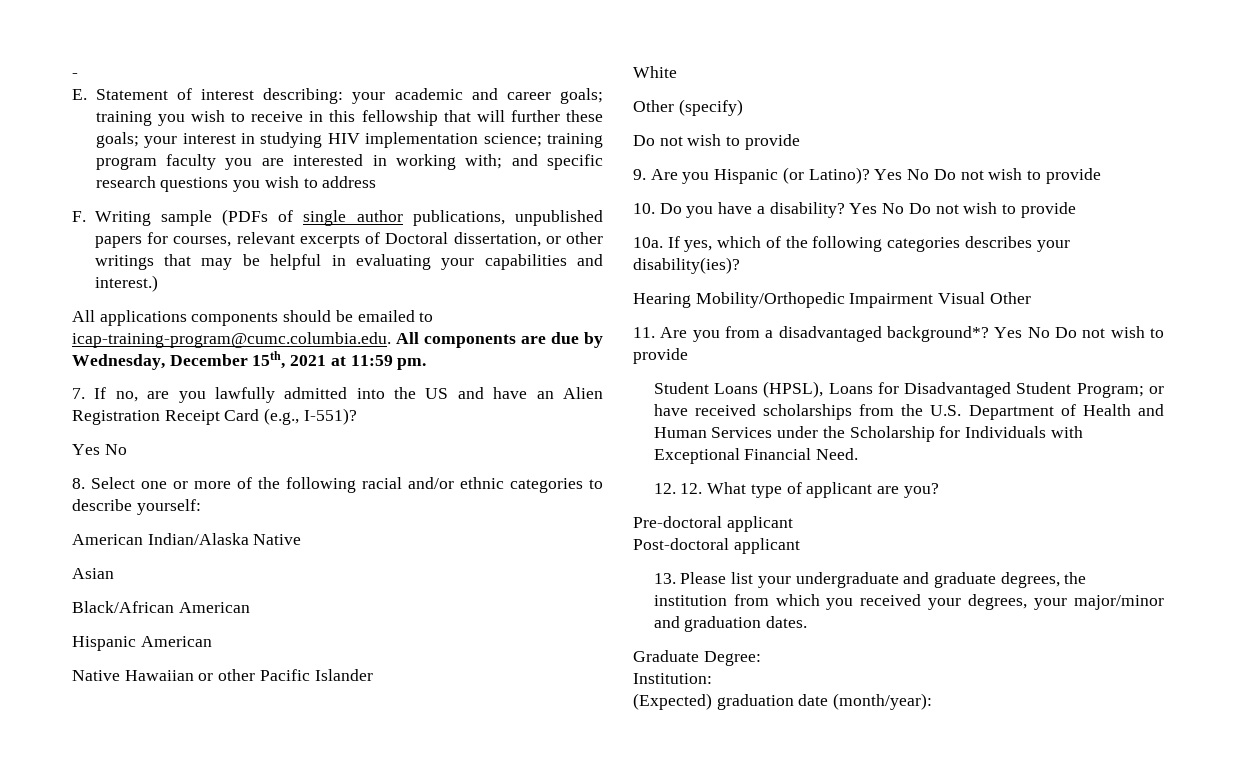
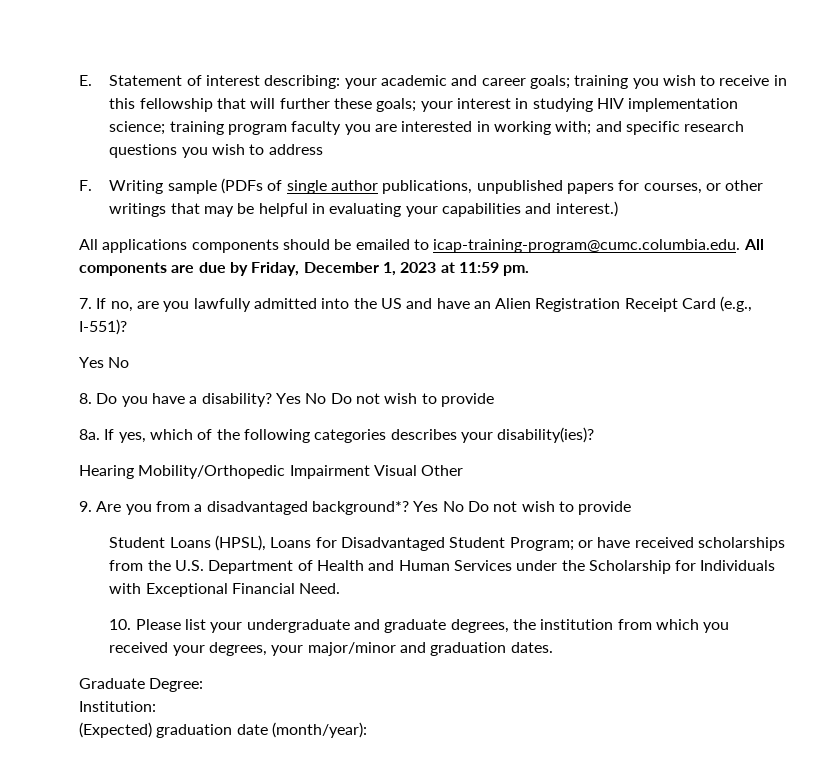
- -
- F. Writing sample (PDFs of single author publications, unpublished papers for courses, relevant excerpts of Doctoral dissertation, or other writings that may be helpful in evaluating your capabilities and interest.)
+ F. Writing sample (PDFs of single author publications, unpublished papers for courses, or other writings that may be helpful in evaluating your capabilities and interest.)
- All applications components should be emailed to icap-training-program@cumc.columbia.edu. All components are due by Wednesday, December 15th, 2021 at 11:59 pm.
+ All applications components should be emailed to icap-training-program@cumc.columbia.edu. All components are due by Friday, December 1, 2023 at 11:59 pm.
- 8. Select one or more of the following racial and/or ethnic categories to describe yourself:
- American Indian/Alaska Native
- Asian
- Black/African American
- Hispanic American
- Native Hawaiian or other Pacific Islander
- White
- Other (specify)
- Do not wish to provide
- 9. Are you Hispanic (or Latino)? Yes No Do not wish to provide
- 10. Do you have a disability?
+ 8. Do you have a disability?
- 10a.
+ 8a.
- 11. Are you from a disadvantaged background*?
+ 9. Are you from a disadvantaged background*?
- 12. 12. What type of applicant are you?
- Pre-doctoral applicant
- Post-doctoral applicant
- 13. Please list your undergraduate and graduate degrees, the institution from which you received your degrees, your major/minor and graduation dates.
+ 10. Please list your undergraduate and graduate degrees, the institution from which you received your degrees, your major/minor and graduation dates.

